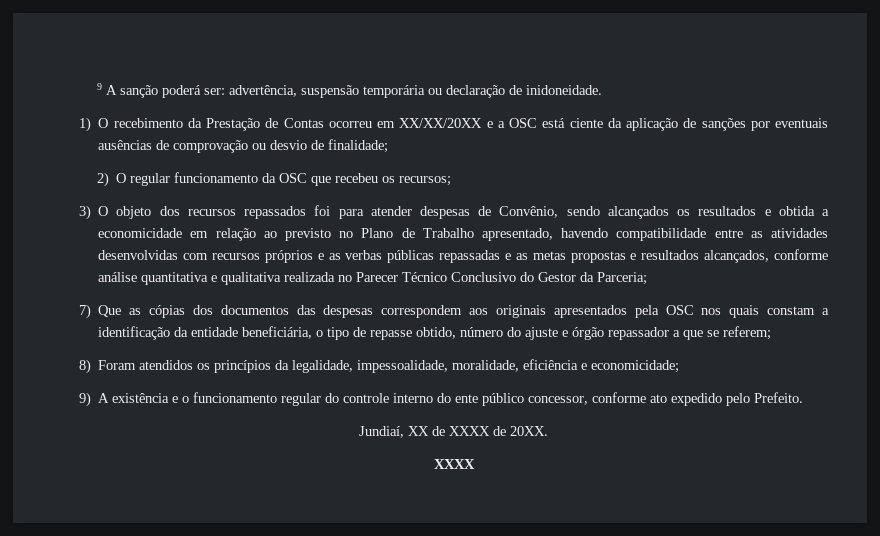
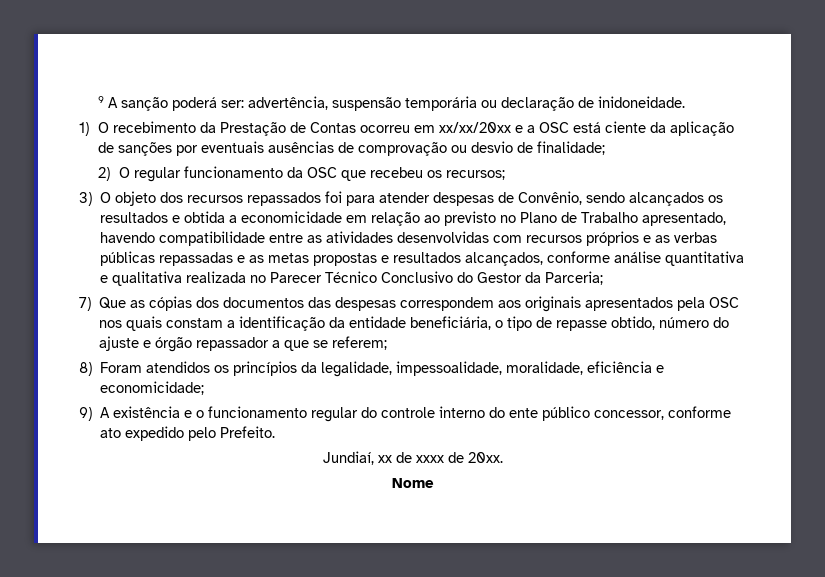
- 1) O recebimento da Prestação de Contas ocorreu em XX/XX/20XX e a OSC está ciente da aplicação de sanções por eventuais ausências de comprovação ou desvio de finalidade;
+ 1) O recebimento da Prestação de Contas ocorreu em xx/xx/20xx e a OSC está ciente da aplicação de sanções por eventuais ausências de comprovação ou desvio de finalidade;
- Jundiaí, XX de XXXX de 20XX.
- XXXX
+ Jundiaí, xx de xxxx de 20xx.
+ Nome

